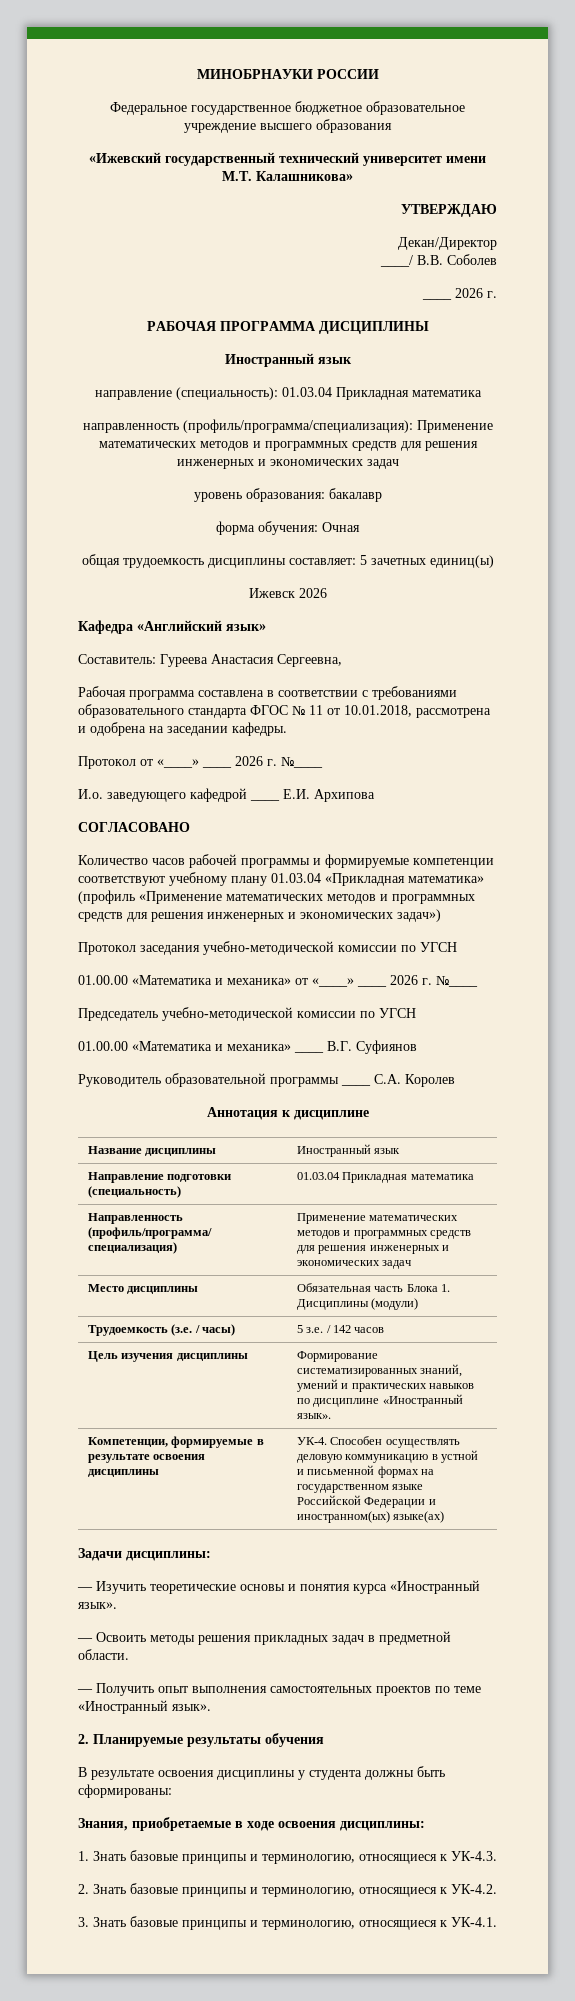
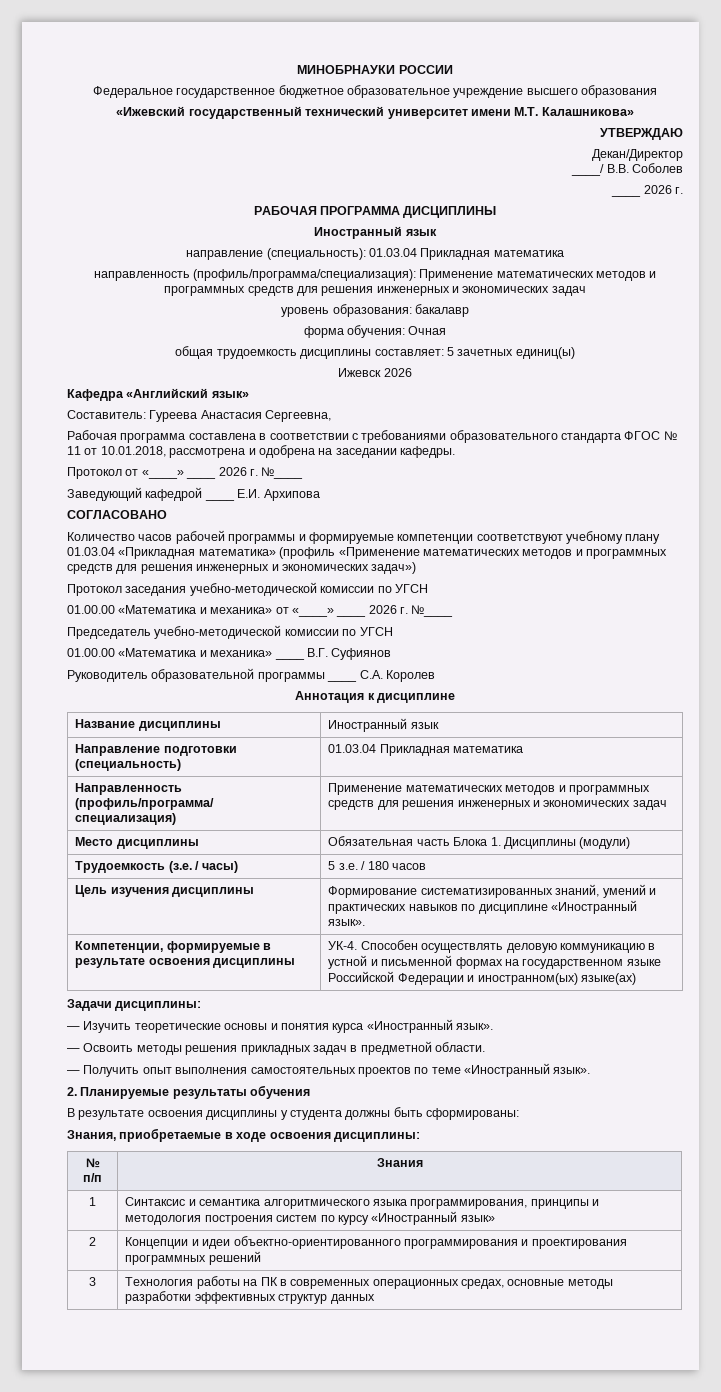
- И.о. заведующего кафедрой ____ Е.И. Архипова
+ Заведующий кафедрой ____ Е.И. Архипова
- Трудоемкость (з.е. / часы) | 5 з.е. / 142 часов
+ Трудоемкость (з.е. / часы) | 5 з.е. / 180 часов
- 1. Знать базовые принципы и терминологию, относящиеся к УК-4.3.
- 2. Знать базовые принципы и терминологию, относящиеся к УК-4.2.
- 3. Знать базовые принципы и терминологию, относящиеся к УК-4.1.
+ № п/п | Знания
+ 1 | Синтаксис и семантика алгоритмического языка программирования, принципы и методология построения систем по курсу «Иностранный язык»
+ 2 | Концепции и идеи объектно-ориентированного программирования и проектирования программных решений
+ 3 | Технология работы на ПК в современных операционных средах, основные методы разработки эффективных структур данных

